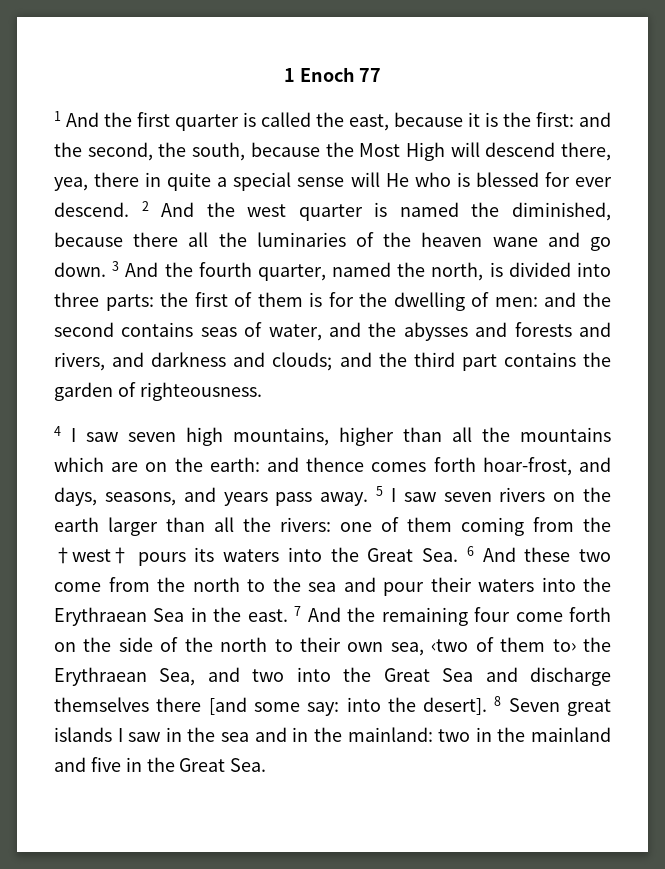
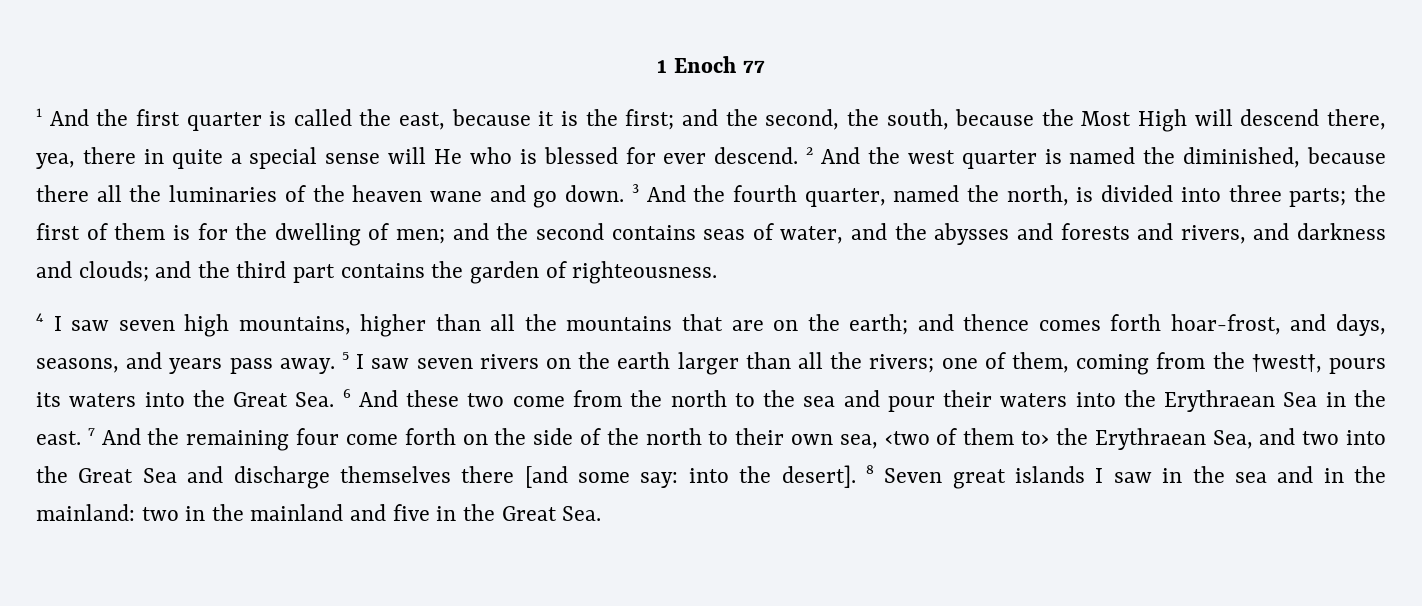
- 1 And the first quarter is called the east, because it is the first: and the second, the south, because the Most High will descend there, yea, there in quite a special sense will He who is blessed for ever descend.
+ 1 And the first quarter is called the east, because it is the first; and the second, the south, because the Most High will descend there, yea, there in quite a special sense will He who is blessed for ever descend.
- 3 And the fourth quarter, named the north, is divided into three parts: the first of them is for the dwelling of men: and the second contains seas of water, and the abysses and forests and rivers, and darkness and clouds; and the third part contains the garden of righteousness.
+ 3 And the fourth quarter, named the north, is divided into three parts; the first of them is for the dwelling of men; and the second contains seas of water, and the abysses and forests and rivers, and darkness and clouds; and the third part contains the garden of righteousness.
- 4 I saw seven high mountains, higher than all the mountains which are on the earth: and thence comes forth hoar-frost, and days, seasons, and years pass away.
+ 4 I saw seven high mountains, higher than all the mountains that are on the earth; and thence comes forth hoar-frost, and days, seasons, and years pass away.
- 5 I saw seven rivers on the earth larger than all the rivers: one of them coming from the †west† pours its waters into the Great Sea. 6 And these two come from the north to the sea and pour their waters into the Erythraean Sea in the east.
+ 5 I saw seven rivers on the earth larger than all the rivers; one of them, coming from the †west†, pours its waters into the Great Sea. 6 And these two come from the north to the sea and pour their waters into the Erythraean Sea in the east.

